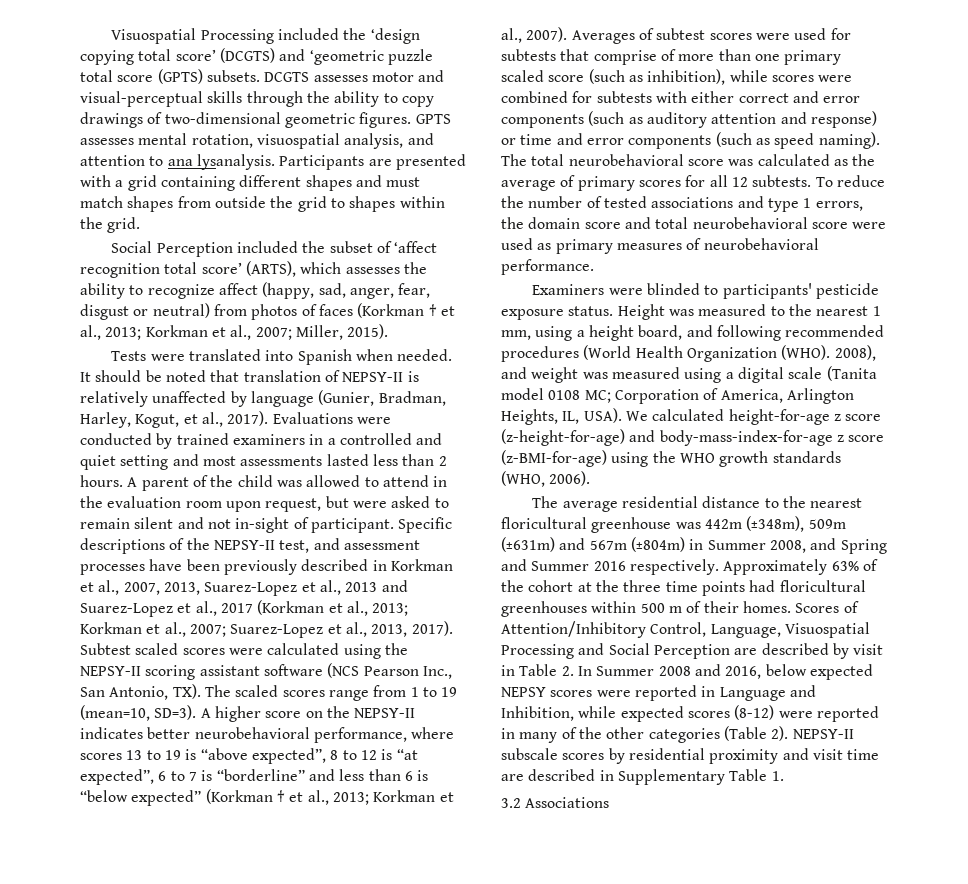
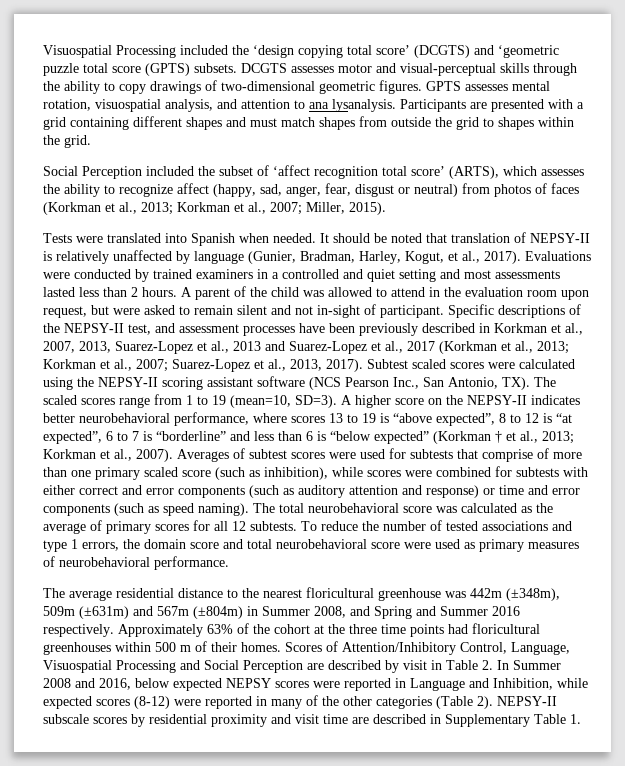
- Social Perception included the subset of ‘affect recognition total score’ (ARTS), which assesses the ability to recognize affect (happy, sad, anger, fear, disgust or neutral) from photos of faces (Korkman † et al., 2013; Korkman et al., 2007; Miller, 2015).
+ Social Perception included the subset of ‘affect recognition total score’ (ARTS), which assesses the ability to recognize affect (happy, sad, anger, fear, disgust or neutral) from photos of faces (Korkman et al., 2013; Korkman et al., 2007; Miller, 2015).
- Examiners were blinded to participants' pesticide exposure status. Height was measured to the nearest 1 mm, using a height board, and following recommended procedures (World Health Organization (WHO). 2008), and weight was measured using a digital scale (Tanita model 0108 MC; Corporation of America, Arlington Heights, IL, USA). We calculated height-for-age z score (z-height-for-age) and body-mass-index-for-age z score (z-BMI-for-age) using the WHO growth standards (WHO, 2006).
- 3.2 Associations

